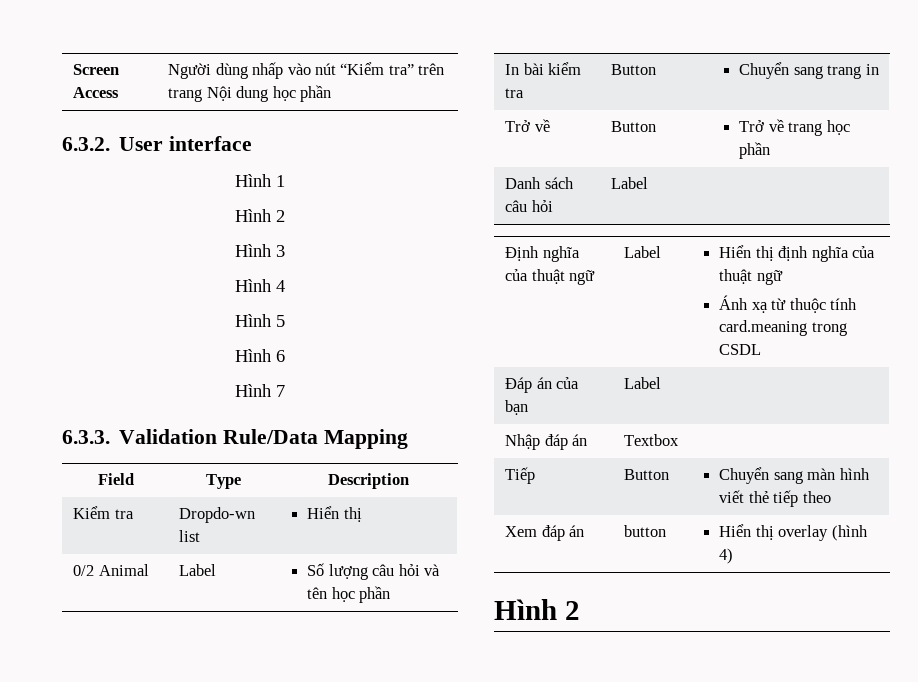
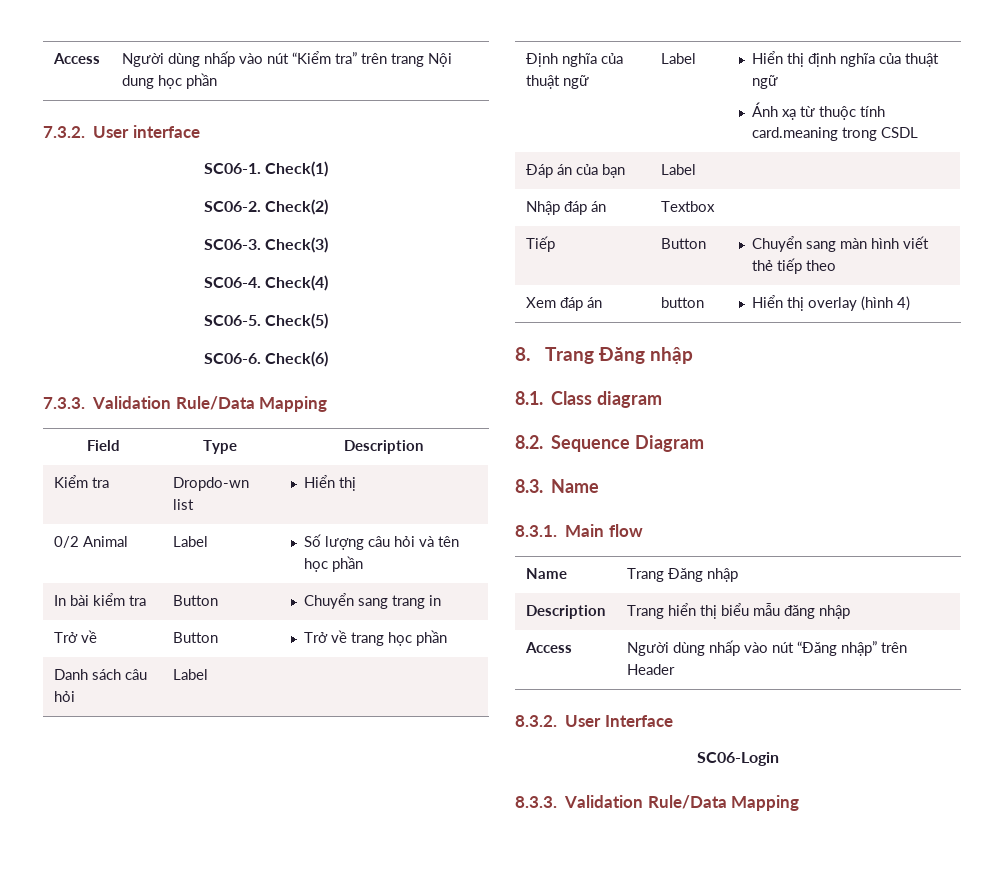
- Screen Access | Người dùng nhấp vào nút “Kiểm tra” trên trang Nội dung học phần
+ Access | Người dùng nhấp vào nút “Kiểm tra” trên trang Nội dung học phần
- 6.3.2. User interface
+ 7.3.2. User interface
- Hình 1
- Hình 2
- Hình 3
- Hình 4
- Hình 5
- Hình 6
- Hình 7
- 6.3.3. Validation Rule/Data Mapping
+ SC06-1. Check(1)
+ SC06-2. Check(2)
+ SC06-3. Check(3)
+ SC06-4. Check(4)
+ SC06-5. Check(5)
+ SC06-6. Check(6)
+ 7.3.3. Validation Rule/Data Mapping
  Xem đáp án | button | Hiển thị overlay (hình 4)
- Hình 2
+ 8. Trang Đăng nhập
+ 8.1. Class diagram
+ 8.2. Sequence Diagram
+ 8.3. Name
+ 8.3.1. Main flow
+ Name | Trang Đăng nhập
+ Description | Trang hiển thị biểu mẫu đăng nhập
+ Access | Người dùng nhấp vào nút “Đăng nhập” trên Header
+ 8.3.2. User Interface
+ SC06-Login
+ 8.3.3. Validation Rule/Data Mapping

